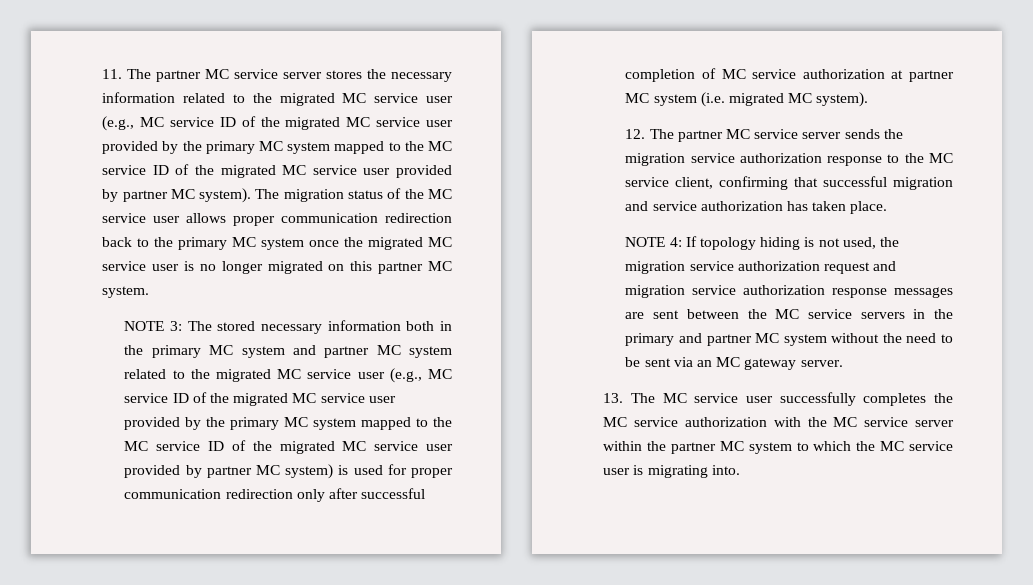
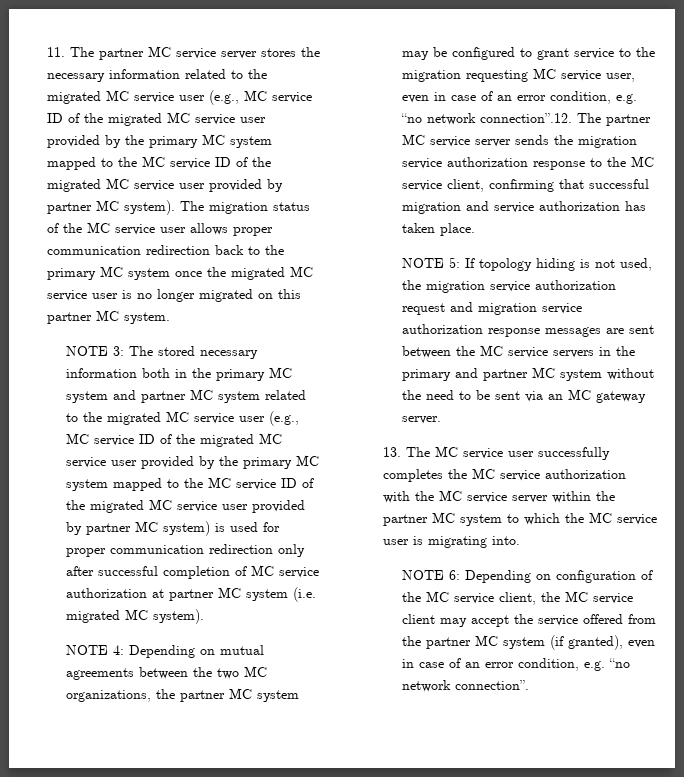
- 12. The partner MC service server sends the migration service authorization response to the MC service client, confirming that successful migration and service authorization has taken place.
+ NOTE 4: Depending on mutual agreements between the two MC organizations, the partner MC system may be configured to grant service to the migration requesting MC service user, even in case of an error condition, e.g. “no network connection”.12. The partner MC service server sends the migration service authorization response to the MC service client, confirming that successful migration and service authorization has taken place.
- NOTE 4: If topology hiding is not used, the migration service authorization request and migration service authorization response messages are sent between the MC service servers in the primary and partner MC system without the need to be sent via an MC gateway server.
+ NOTE 5: If topology hiding is not used, the migration service authorization request and migration service authorization response messages are sent between the MC service servers in the primary and partner MC system without the need to be sent via an MC gateway server.
+ NOTE 6: Depending on configuration of the MC service client, the MC service client may accept the service offered from the partner MC system (if granted), even in case of an error condition, e.g. “no network connection”.

